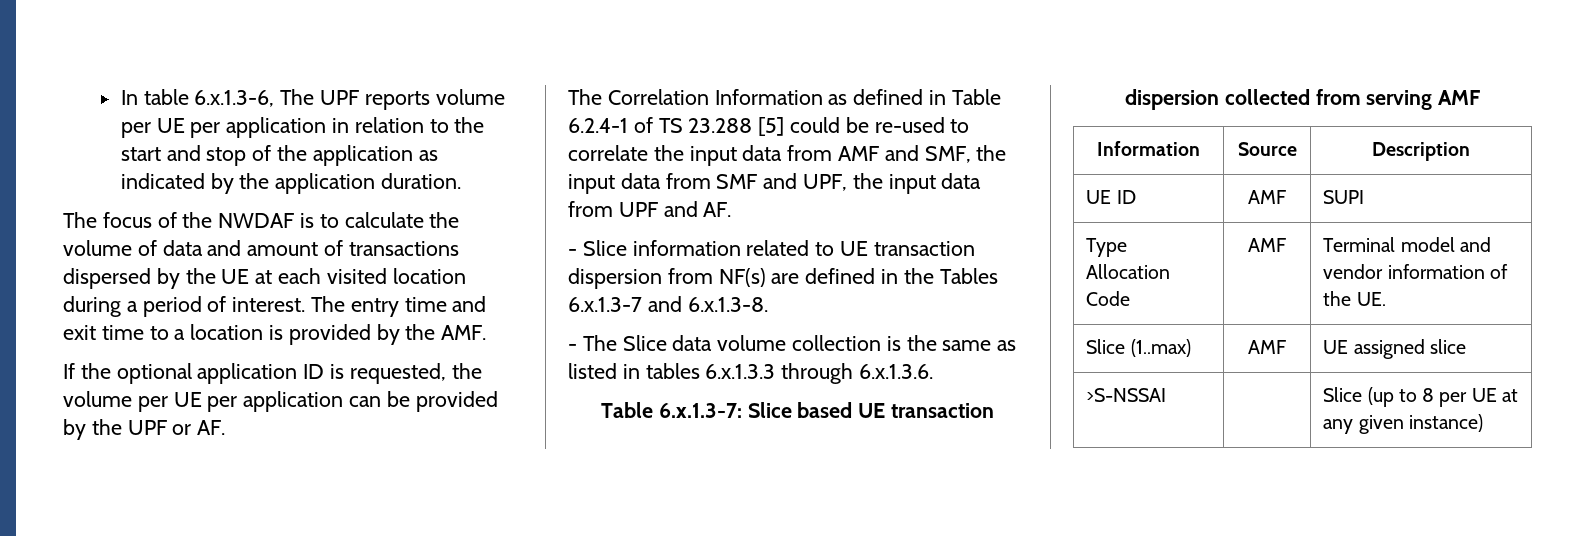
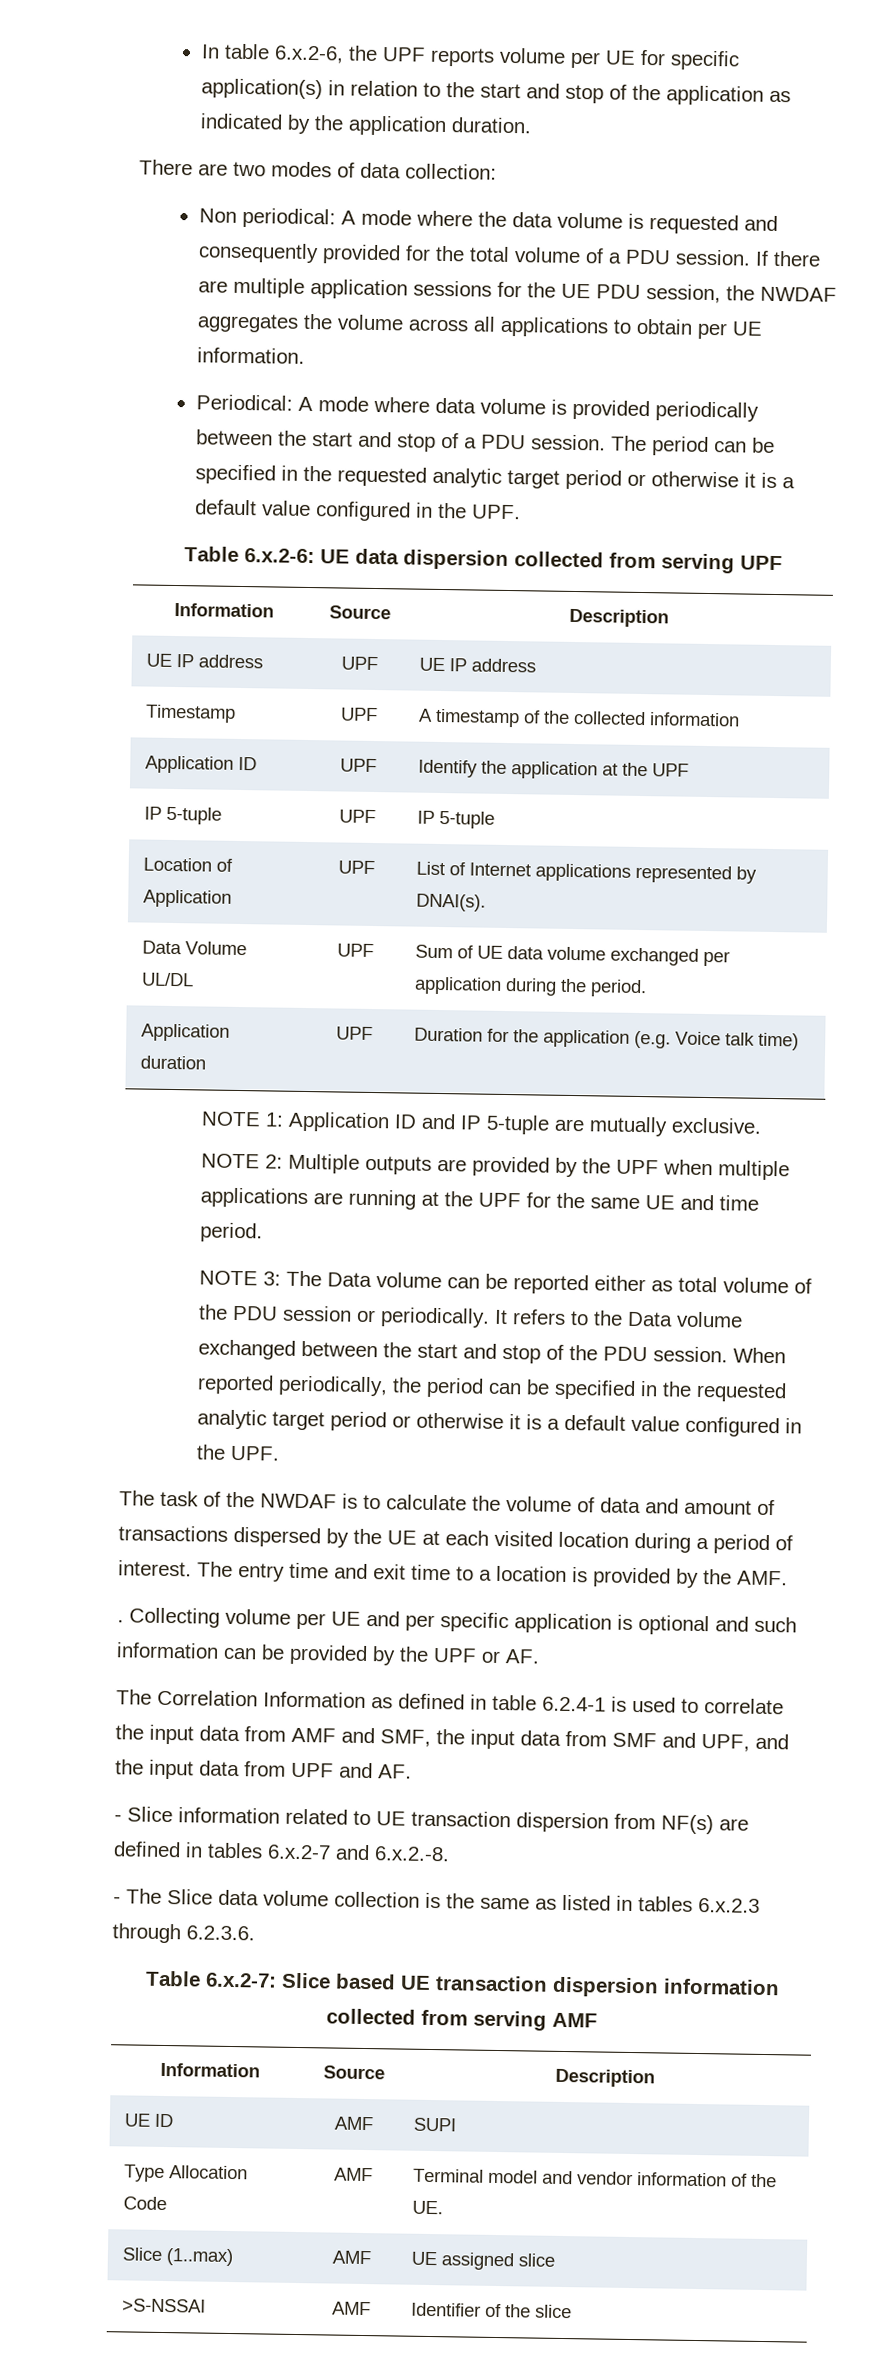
- In table 6.x.1.3-6, The UPF reports volume per UE per application in relation to the start and stop of the application as indicated by the application duration.
+ In table 6.x.2-6, the UPF reports volume per UE for specific application(s) in relation to the start and stop of the application as indicated by the application duration.
- The focus of the NWDAF is to calculate the volume of data and amount of transactions dispersed by the UE at each visited location during a period of interest.
+ There are two modes of data collection:
+ Non periodical: A mode where the data volume is requested and consequently provided for the total volume of a PDU session. If there are multiple application sessions for the UE PDU session, the NWDAF aggregates the volume across all applications to obtain per UE information.
+ Periodical: A mode where data volume is provided periodically between the start and stop of a PDU session. The period can be specified in the requested analytic target period or otherwise it is a default value configured in the UPF.
+ Table 6.x.2-6: UE data dispersion collected from serving UPF
+ Information | Source | Description
+ UE IP address | UPF | UE IP address
+ Timestamp | UPF | A timestamp of the collected information
+ Application ID | UPF | Identify the application at the UPF
+ IP 5-tuple | UPF | IP 5-tuple
+ Location of Application | UPF | List of Internet applications represented by DNAI(s).
+ Data Volume UL/DL | UPF | Sum of UE data volume exchanged per application during the period.
+ Application duration | UPF | Duration for the application (e.g. Voice talk time)
+ NOTE 1: Application ID and IP 5-tuple are mutually exclusive.
+ NOTE 2: Multiple outputs are provided by the UPF when multiple applications are running at the UPF for the same UE and time period.
+ NOTE 3: The Data volume can be reported either as total volume of the PDU session or periodically. It refers to the Data volume exchanged between the start and stop of the PDU session. When reported periodically, the period can be specified in the requested analytic target period or otherwise it is a default value configured in the UPF.
+ The task of the NWDAF is to calculate the volume of data and amount of transactions dispersed by the UE at each visited location during a period of interest.
- If the optional application ID is requested, the volume per UE per application can be provided by the UPF or AF.
+ . Collecting volume per UE and per specific application is optional and such information can be provided by the UPF or AF.
- The Correlation Information as defined in Table 6.2.4-1 of TS 23.288 [5] could be re-used to correlate the input data from AMF and SMF, the input data from SMF and UPF, the input data from UPF and AF.
+ The Correlation Information as defined in table 6.2.4-1 is used to correlate the input data from AMF and SMF, the input data from SMF and UPF, and the input data from UPF and AF.
- - Slice information related to UE transaction dispersion from NF(s) are defined in the Tables 6.x.1.3-7 and 6.x.1.3-8.
+ - Slice information related to UE transaction dispersion from NF(s) are defined in tables 6.x.2-7 and 6.x.2.-8.
- - The Slice data volume collection is the same as listed in tables 6.x.1.3.3 through 6.x.1.3.6.
- Table 6.x.1.3-7: Slice based UE transaction dispersion collected from serving AMF
+ - The Slice data volume collection is the same as listed in tables 6.x.2.3 through 6.2.3.6.
+ Table 6.x.2-7: Slice based UE transaction dispersion information collected from serving AMF
- >S-NSSAI | | Slice (up to 8 per UE at any given instance)
+ >S-NSSAI | AMF | Identifier of the slice

